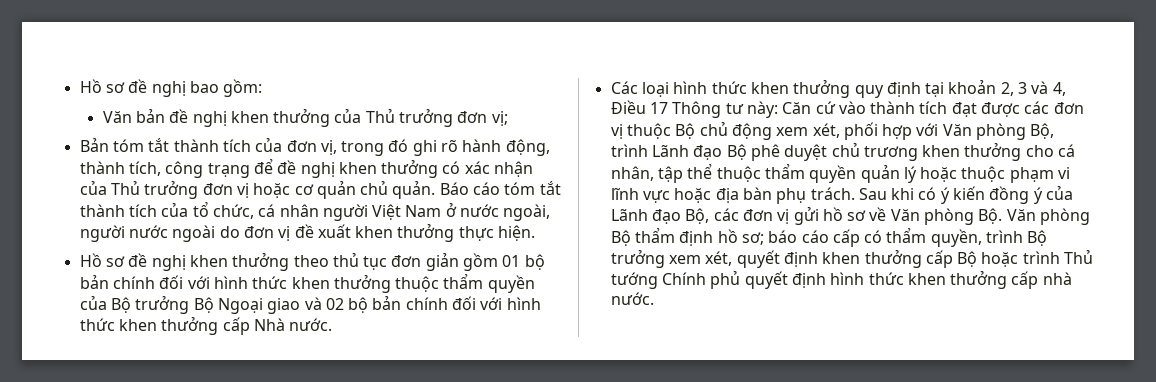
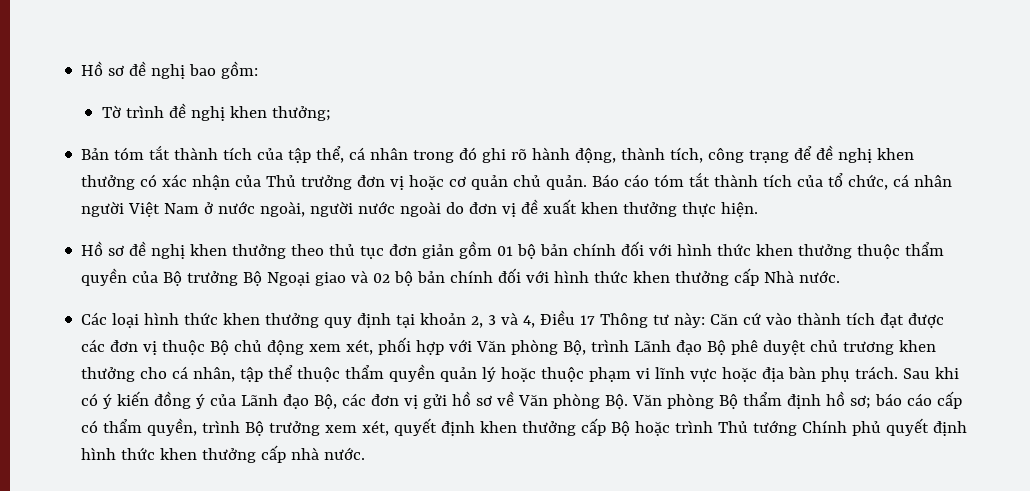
- Văn bản đề nghị khen thưởng của Thủ trưởng đơn vị;
+ Tờ trình đề nghị khen thưởng;
- Bản tóm tắt thành tích của đơn vị, trong đó ghi rõ hành động, thành tích, công trạng để đề nghị khen thưởng có xác nhận của Thủ trưởng đơn vị hoặc cơ quản chủ quản.
+ Bản tóm tắt thành tích của tập thể, cá nhân trong đó ghi rõ hành động, thành tích, công trạng để đề nghị khen thưởng có xác nhận của Thủ trưởng đơn vị hoặc cơ quản chủ quản.

